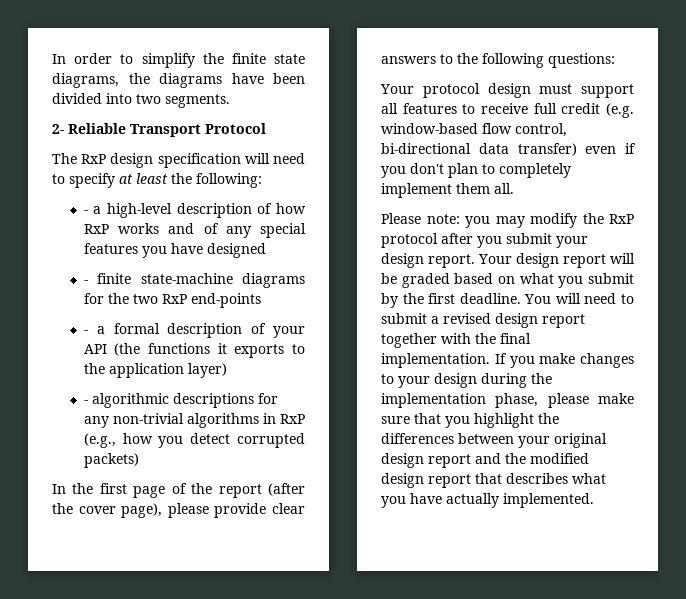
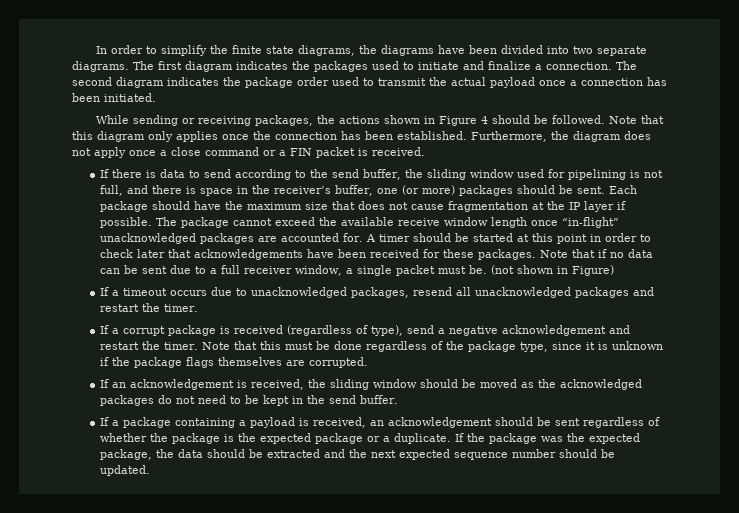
- In order to simplify the finite state diagrams, the diagrams have been divided into two segments.
- 2- Reliable Transport Protocol
- The RxP design specification will need to specify at least the following:
- - a high-level description of how RxP works and of any special features you have designed
- - finite state-machine diagrams for the two RxP end-points
- - a formal description of your API (the functions it exports to the application layer)
- - algorithmic descriptions for any non-trivial algorithms in RxP (e.g., how you detect corrupted packets)
- In the first page of the report (after the cover page), please provide clear answers to the following questions:
- Your protocol design must support all features to receive full credit (e.g. window-based flow control, bi-directional data transfer) even if you don't plan to completely implement them all.
- Please note: you may modify the RxP protocol after you submit your design report. Your design report will be graded based on what you submit by the first deadline. You will need to submit a revised design report together with the final implementation. If you make changes to your design during the implementation phase, please make sure that you highlight the differences between your original design report and the modified design report that describes what you have actually implemented.
+ In order to simplify the finite state diagrams, the diagrams have been divided into two separate diagrams. The first diagram indicates the packages used to initiate and finalize a connection. The second diagram indicates the package order used to transmit the actual payload once a connection has been initiated.
+ While sending or receiving packages, the actions shown in Figure 4 should be followed. Note that this diagram only applies once the connection has been established. Furthermore, the diagram does not apply once a close command or a FIN packet is received.
+ If there is data to send according to the send buffer, the sliding window used for pipelining is not full, and there is space in the receiver’s buffer, one (or more) packages should be sent. Each package should have the maximum size that does not cause fragmentation at the IP layer if possible. The package cannot exceed the available receive window length once “in-flight” unacknowledged packages are accounted for. A timer should be started at this point in order to check later that acknowledgements have been received for these packages. Note that if no data can be sent due to a full receiver window, a single packet must be. (not shown in Figure)
+ If a timeout occurs due to unacknowledged packages, resend all unacknowledged packages and restart the timer.
+ If a corrupt package is received (regardless of type), send a negative acknowledgement and restart the timer. Note that this must be done regardless of the package type, since it is unknown if the package flags themselves are corrupted.
+ If an acknowledgement is received, the sliding window should be moved as the acknowledged packages do not need to be kept in the send buffer.
+ If a package containing a payload is received, an acknowledgement should be sent regardless of whether the package is the expected package or a duplicate. If the package was the expected package, the data should be extracted and the next expected sequence number should be updated.

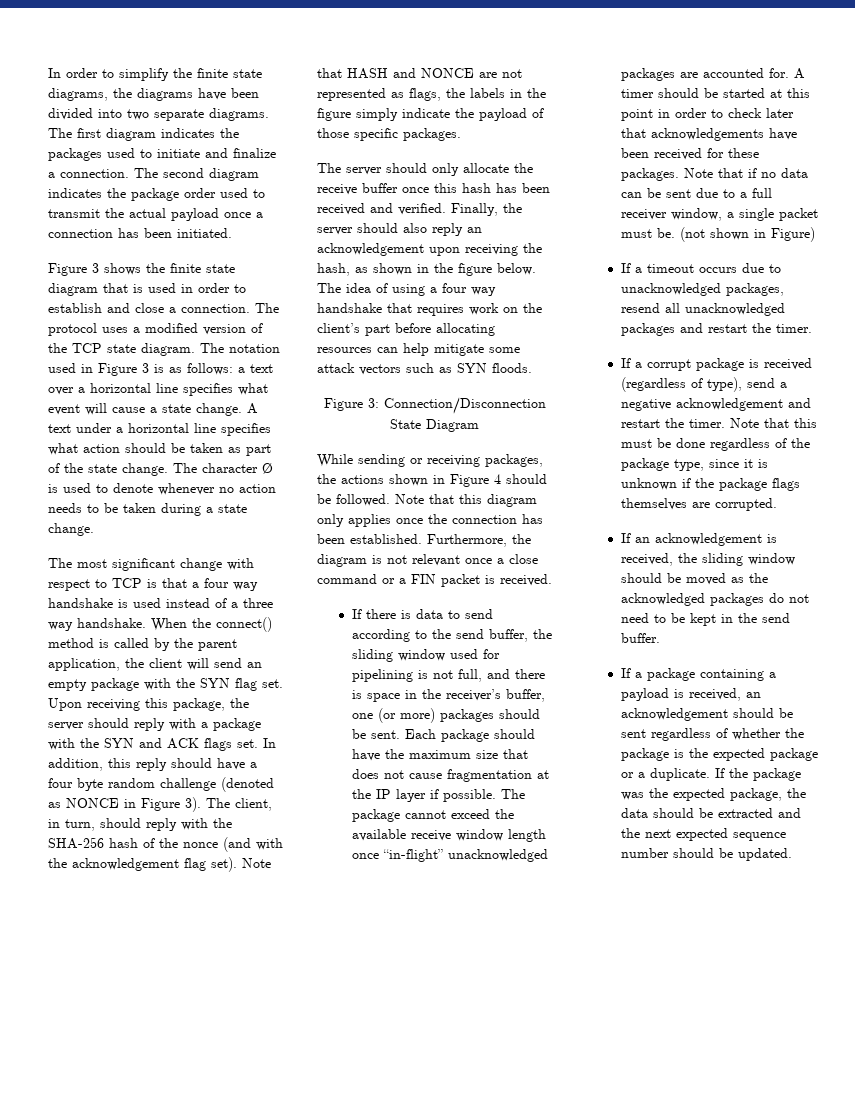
+ Figure 3 shows the finite state diagram that is used in order to establish and close a connection. The protocol uses a modified version of the TCP state diagram. The notation used in Figure 3 is as follows: a text over a horizontal line specifies what event will cause a state change. A text under a horizontal line specifies what action should be taken as part of the state change. The character Ø is used to denote whenever no action needs to be taken during a state change.
+ The most significant change with respect to TCP is that a four way handshake is used instead of a three way handshake. When the connect() method is called by the parent application, the client will send an empty package with the SYN flag set. Upon receiving this package, the server should reply with a package with the SYN and ACK flags set. In addition, this reply should have a four byte random challenge (denoted as NONCE in Figure 3). The client, in turn, should reply with the SHA-256 hash of the nonce (and with the acknowledgement flag set). Note that HASH and NONCE are not represented as flags, the labels in the figure simply indicate the payload of those specific packages.
+ The server should only allocate the receive buffer once this hash has been received and verified. Finally, the server should also reply an acknowledgement upon receiving the hash, as shown in the figure below. The idea of using a four way handshake that requires work on the client’s part before allocating resources can help mitigate some attack vectors such as SYN floods.
+ Figure 3: Connection/Disconnection State Diagram
- Furthermore, the diagram does not apply once a close command or a FIN packet is received.
+ Furthermore, the diagram is not relevant once a close command or a FIN packet is received.

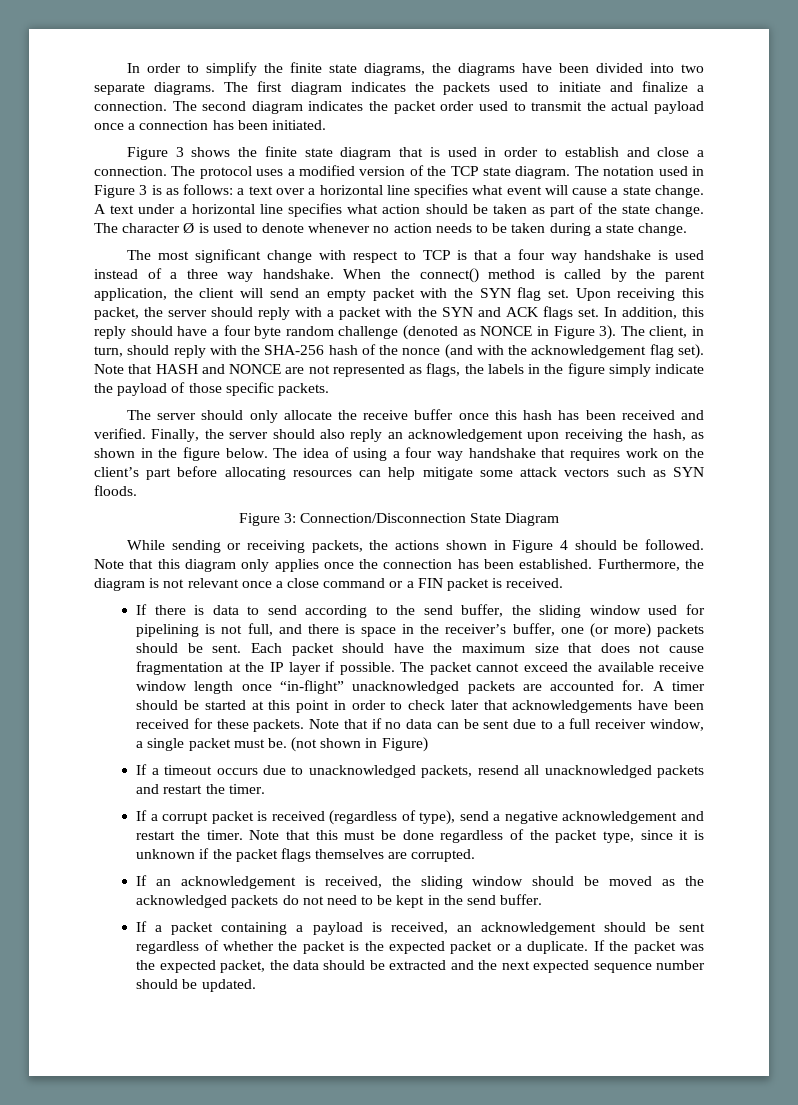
- The first diagram indicates the packages used to initiate and finalize a connection.
+ The first diagram indicates the packets used to initiate and finalize a connection.
- The second diagram indicates the package order used to transmit the actual payload once a connection has been initiated.
+ The second diagram indicates the packet order used to transmit the actual payload once a connection has been initiated.
- When the connect() method is called by the parent application, the client will send an empty package with the SYN flag set.
+ When the connect() method is called by the parent application, the client will send an empty packet with the SYN flag set.
- Upon receiving this package, the server should reply with a package with the SYN and ACK flags set.
+ Upon receiving this packet, the server should reply with a packet with the SYN and ACK flags set.
- Note that HASH and NONCE are not represented as flags, the labels in the figure simply indicate the payload of those specific packages.
+ Note that HASH and NONCE are not represented as flags, the labels in the figure simply indicate the payload of those specific packets.
- While sending or receiving packages, the actions shown in Figure 4 should be followed.
+ While sending or receiving packets, the actions shown in Figure 4 should be followed.
- If there is data to send according to the send buffer, the sliding window used for pipelining is not full, and there is space in the receiver’s buffer, one (or more) packages should be sent.
+ If there is data to send according to the send buffer, the sliding window used for pipelining is not full, and there is space in the receiver’s buffer, one (or more) packets should be sent.
- Each package should have the maximum size that does not cause fragmentation at the IP layer if possible.
+ Each packet should have the maximum size that does not cause fragmentation at the IP layer if possible.
- The package cannot exceed the available receive window length once “in-flight” unacknowledged packages are accounted for.
+ The packet cannot exceed the available receive window length once “in-flight” unacknowledged packets are accounted for.
- A timer should be started at this point in order to check later that acknowledgements have been received for these packages.
+ A timer should be started at this point in order to check later that acknowledgements have been received for these packets.
- If a timeout occurs due to unacknowledged packages, resend all unacknowledged packages and restart the timer.
+ If a timeout occurs due to unacknowledged packets, resend all unacknowledged packets and restart the timer.
- If a corrupt package is received (regardless of type), send a negative acknowledgement and restart the timer.
+ If a corrupt packet is received (regardless of type), send a negative acknowledgement and restart the timer.
- Note that this must be done regardless of the package type, since it is unknown if the package flags themselves are corrupted.
+ Note that this must be done regardless of the packet type, since it is unknown if the packet flags themselves are corrupted.
- If an acknowledgement is received, the sliding window should be moved as the acknowledged packages do not need to be kept in the send buffer.
+ If an acknowledgement is received, the sliding window should be moved as the acknowledged packets do not need to be kept in the send buffer.
- If a package containing a payload is received, an acknowledgement should be sent regardless of whether the package is the expected package or a duplicate.
+ If a packet containing a payload is received, an acknowledgement should be sent regardless of whether the packet is the expected packet or a duplicate.
- If the package was the expected package, the data should be extracted and the next expected sequence number should be updated.
+ If the packet was the expected packet, the data should be extracted and the next expected sequence number should be updated.

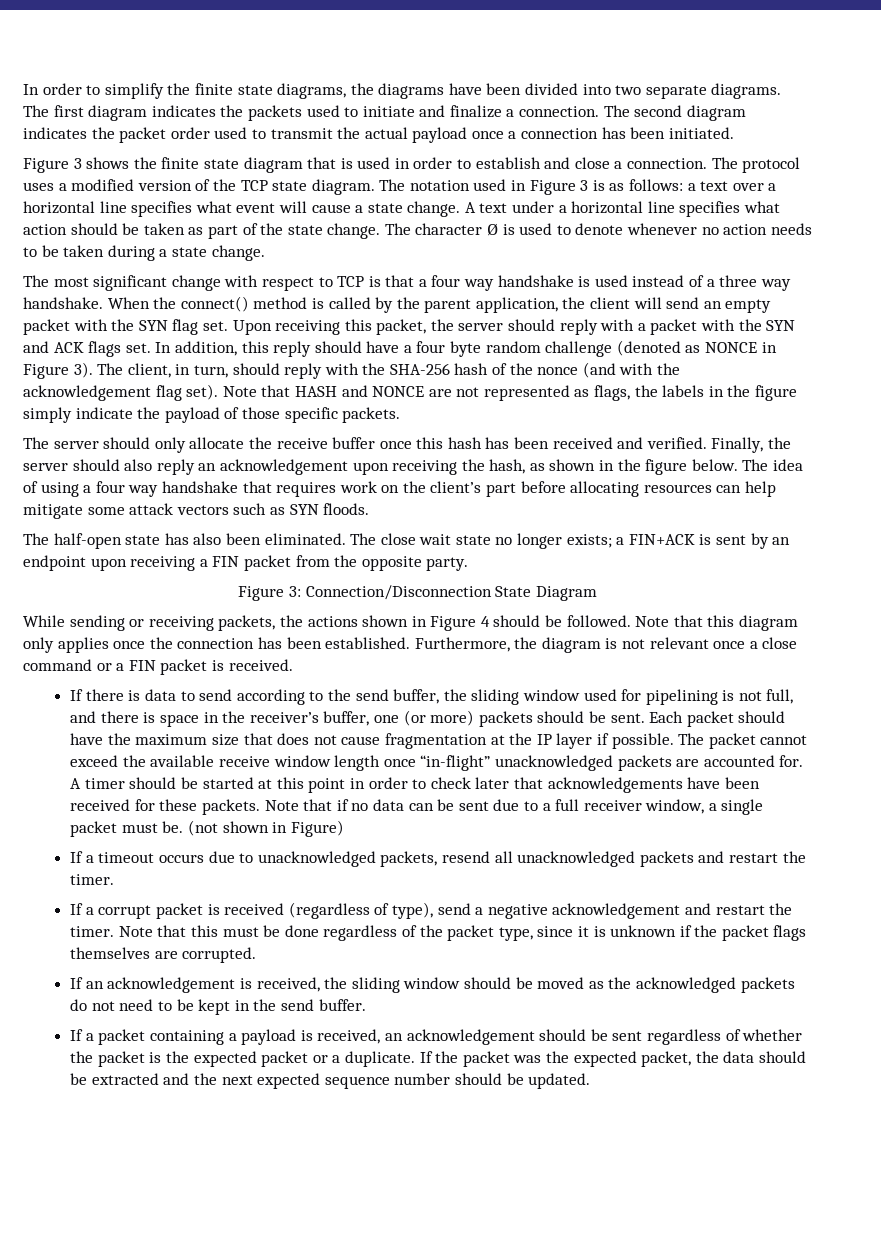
+ The half-open state has also been eliminated. The close wait state no longer exists; a FIN+ACK is sent by an endpoint upon receiving a FIN packet from the opposite party.

